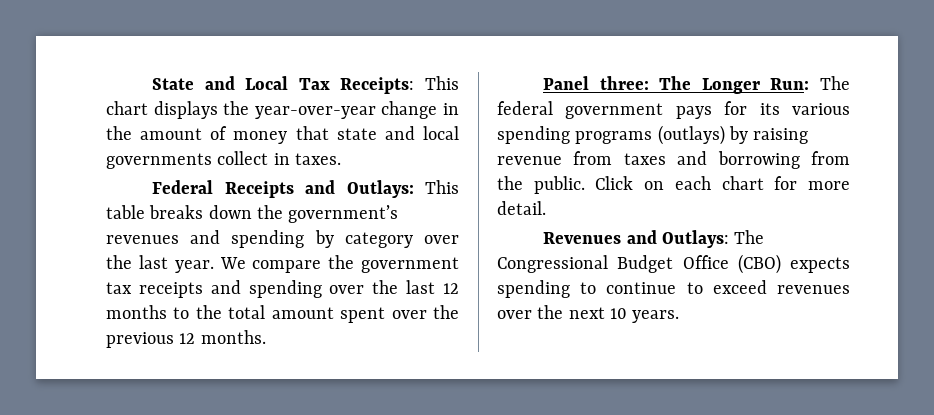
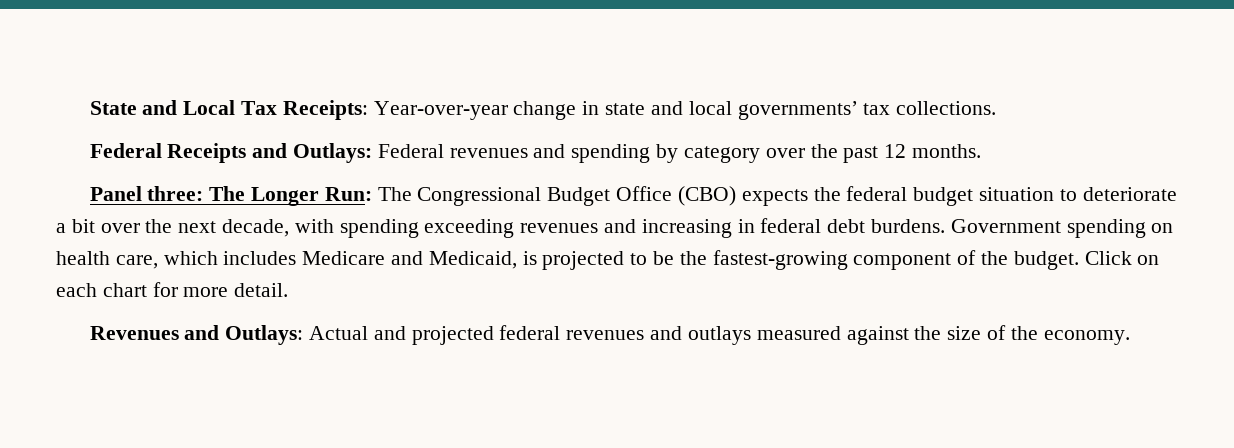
- State and Local Tax Receipts: This chart displays the year-over-year change in the amount of money that state and local governments collect in taxes.
- Federal Receipts and Outlays: This table breaks down the government’s revenues and spending by category over the last year. We compare the government tax receipts and spending over the last 12 months to the total amount spent over the previous 12 months.
+ State and Local Tax Receipts: Year-over-year change in state and local governments’ tax collections.
+ Federal Receipts and Outlays: Federal revenues and spending by category over the past 12 months.
- Panel three: The Longer Run: The federal government pays for its various spending programs (outlays) by raising revenue from taxes and borrowing from the public.
+ Panel three: The Longer Run: The Congressional Budget Office (CBO) expects the federal budget situation to deteriorate a bit over the next decade, with spending exceeding revenues and increasing in federal debt burdens. Government spending on health care, which includes Medicare and Medicaid, is projected to be the fastest-growing component of the budget.
- Revenues and Outlays: The Congressional Budget Office (CBO) expects spending to continue to exceed revenues over the next 10 years.
+ Revenues and Outlays: Actual and projected federal revenues and outlays measured against the size of the economy.

